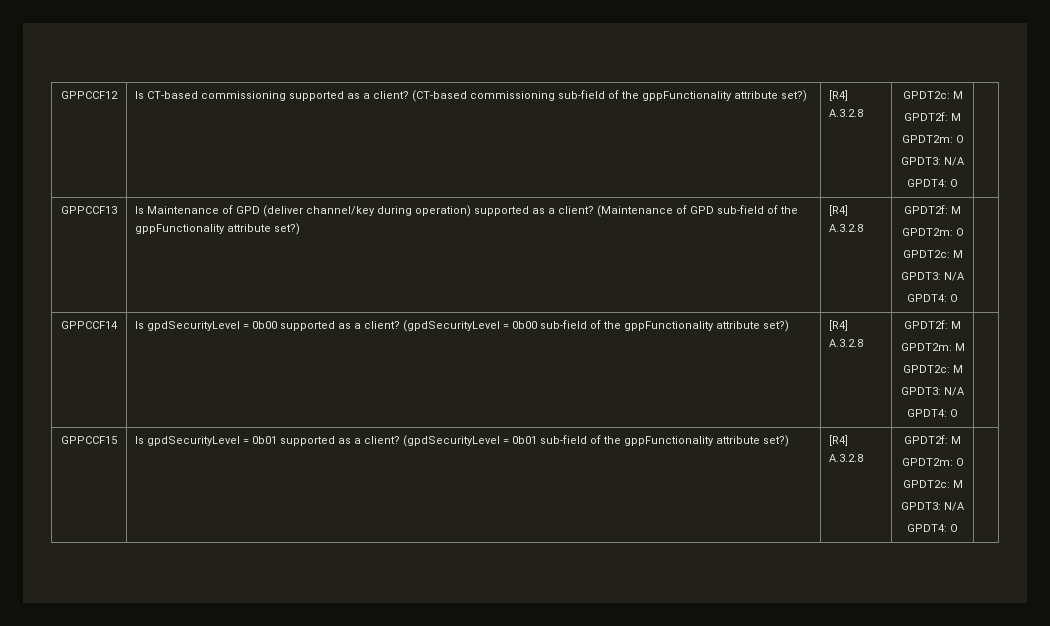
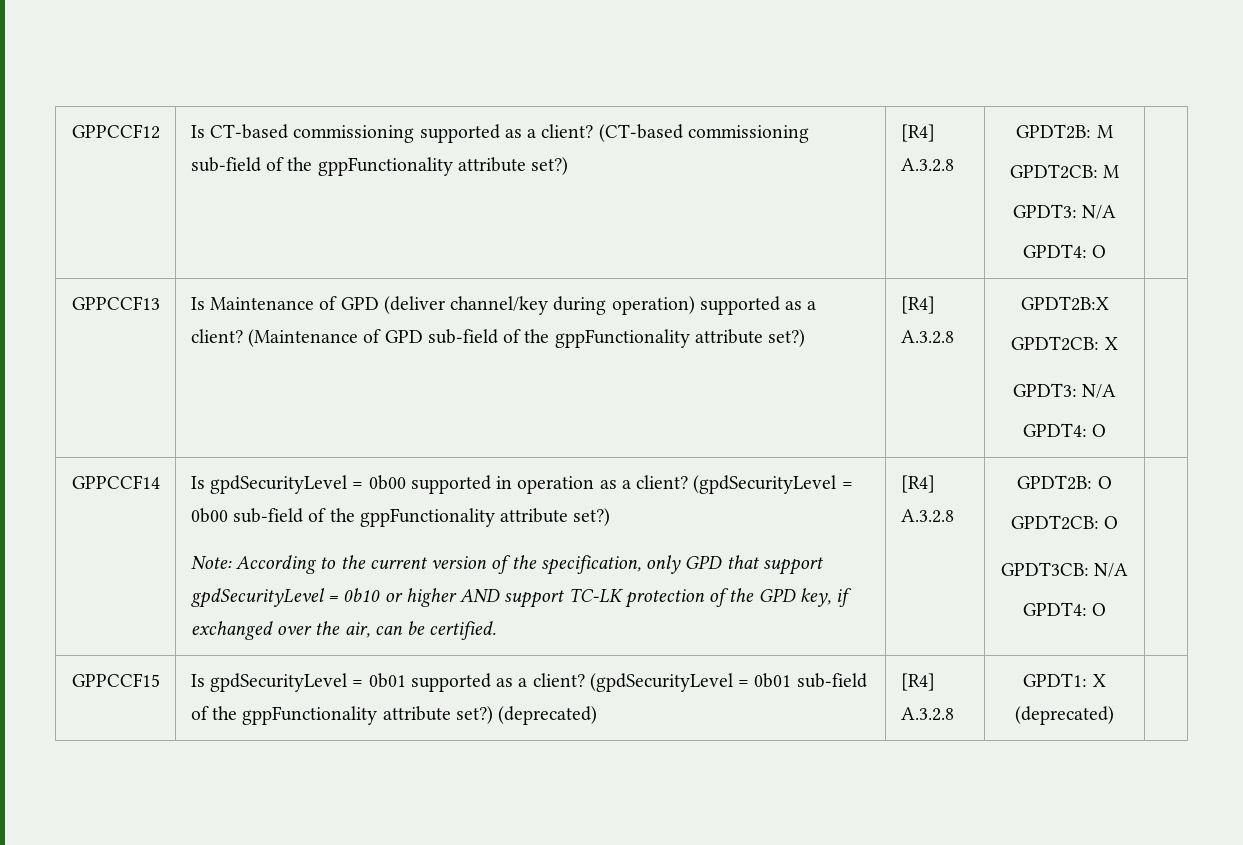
- GPPCCF12 | Is CT-based commissioning supported as a client? (CT-based commissioning sub-field of the gppFunctionality attribute set?) | [R4] A.3.2.8 | GPDT2c: M
- GPDT2f: M
- GPDT2m: O
+ GPPCCF12 | Is CT-based commissioning supported as a client? (CT-based commissioning sub-field of the gppFunctionality attribute set?) | [R4] A.3.2.8 | GPDT2B: M
+ GPDT2CB: M
- GPPCCF13 | Is Maintenance of GPD (deliver channel/key during operation) supported as a client? (Maintenance of GPD sub-field of the gppFunctionality attribute set?) | [R4] A.3.2.8 | GPDT2f: M
- GPDT2m: O
- GPDT2c: M
+ GPPCCF13 | Is Maintenance of GPD (deliver channel/key during operation) supported as a client? (Maintenance of GPD sub-field of the gppFunctionality attribute set?) | [R4] A.3.2.8 | GPDT2B:X
+ GPDT2CB: X
- Is gpdSecurityLevel = 0b00 supported as a client?
+ Is gpdSecurityLevel = 0b00 supported in operation as a client?
- (gpdSecurityLevel = 0b00 sub-field of the gppFunctionality attribute set?) | [R4] A.3.2.8 | GPDT2f: M
- GPDT2m: M
- GPDT2c: M
- GPDT3: N/A
+ (gpdSecurityLevel = 0b00 sub-field of the gppFunctionality attribute set?)
+ Note: According to the current version of the specification, only GPD that support gpdSecurityLevel = 0b10 or higher AND support TC-LK protection of the GPD key, if exchanged over the air, can be certified. | [R4] A.3.2.8 | GPDT2B: O
+ GPDT2CB: O
+ GPDT3CB: N/A
- GPPCCF15 | Is gpdSecurityLevel = 0b01 supported as a client? (gpdSecurityLevel = 0b01 sub-field of the gppFunctionality attribute set?) | [R4] A.3.2.8 | GPDT2f: M
- GPDT2m: O
- GPDT2c: M
- GPDT3: N/A
- GPDT4: O |
+ GPPCCF15 | Is gpdSecurityLevel = 0b01 supported as a client? (gpdSecurityLevel = 0b01 sub-field of the gppFunctionality attribute set?) (deprecated) | [R4] A.3.2.8 | GPDT1: X (deprecated) |

